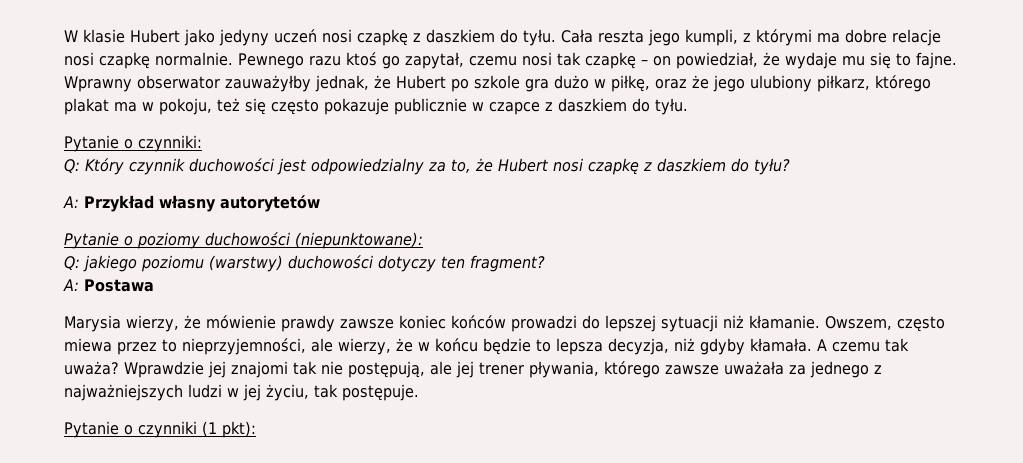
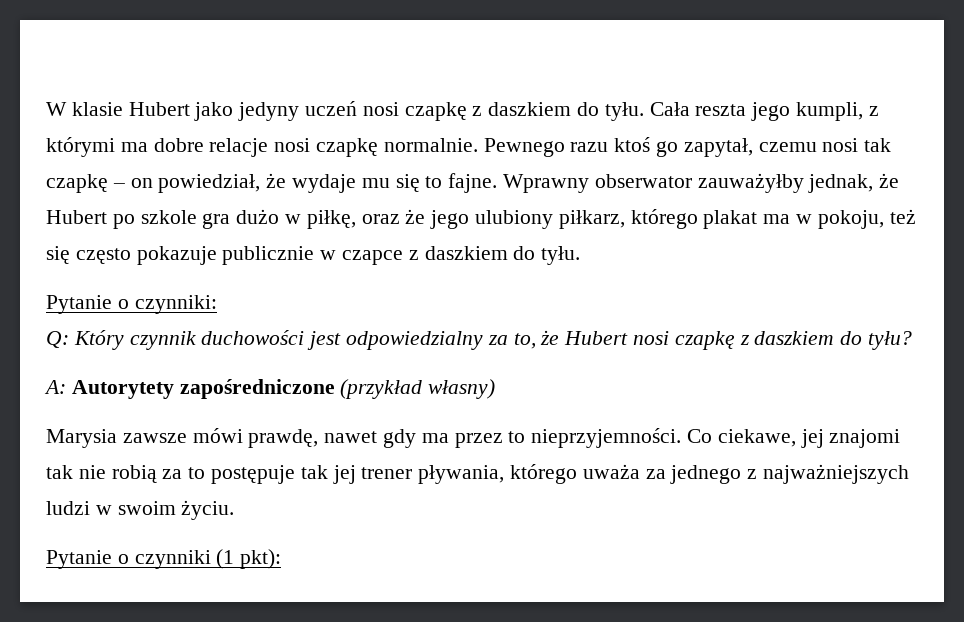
- A: Przykład własny autorytetów
- Pytanie o poziomy duchowości (niepunktowane):
- Q: jakiego poziomu (warstwy) duchowości dotyczy ten fragment?
- A: Postawa
- Marysia wierzy, że mówienie prawdy zawsze koniec końców prowadzi do lepszej sytuacji niż kłamanie. Owszem, często miewa przez to nieprzyjemności, ale wierzy, że w końcu będzie to lepsza decyzja, niż gdyby kłamała. A czemu tak uważa? Wprawdzie jej znajomi tak nie postępują, ale jej trener pływania, którego zawsze uważała za jednego z najważniejszych ludzi w jej życiu, tak postępuje.
+ A: Autorytety zapośredniczone (przykład własny)
+ Marysia zawsze mówi prawdę, nawet gdy ma przez to nieprzyjemności. Co ciekawe, jej znajomi tak nie robią za to postępuje tak jej trener pływania, którego uważa za jednego z najważniejszych ludzi w swoim życiu.

